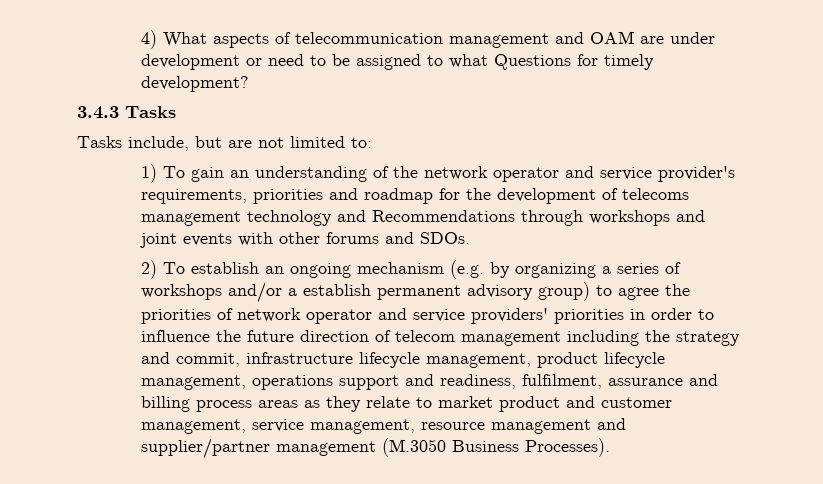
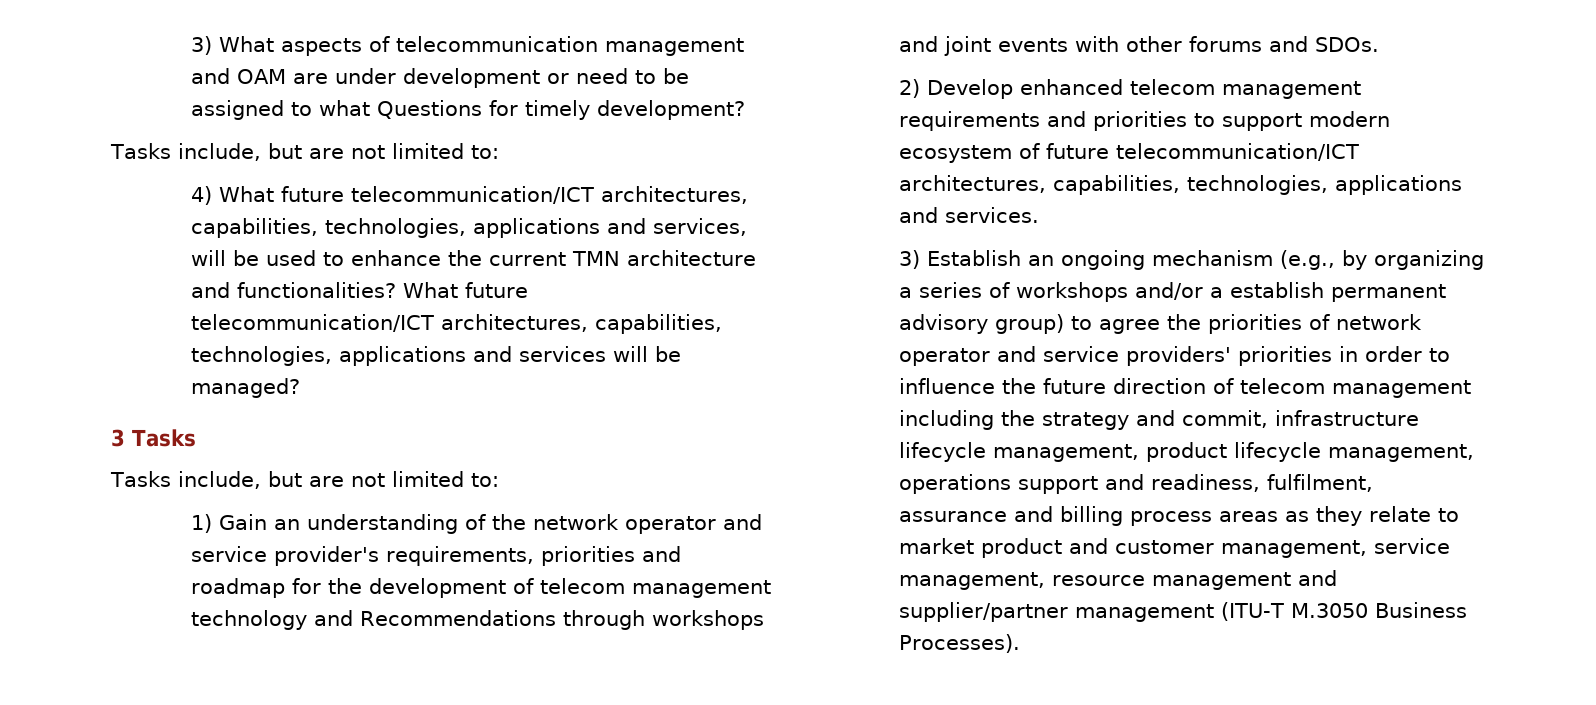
- 4) What aspects of telecommunication management and OAM are under development or need to be assigned to what Questions for timely development?
- 3.4.3 Tasks
+ 3) What aspects of telecommunication management and OAM are under development or need to be assigned to what Questions for timely development?
+ Tasks include, but are not limited to:
+ 4) What future telecommunication/ICT architectures, capabilities, technologies, applications and services, will be used to enhance the current TMN architecture and functionalities? What future telecommunication/ICT architectures, capabilities, technologies, applications and services will be managed?
+ 3 Tasks
- 1) To gain an understanding of the network operator and service provider's requirements, priorities and roadmap for the development of telecoms management technology and Recommendations through workshops and joint events with other forums and SDOs.
+ 1) Gain an understanding of the network operator and service provider's requirements, priorities and roadmap for the development of telecom management technology and Recommendations through workshops and joint events with other forums and SDOs.
- 2) To establish an ongoing mechanism (e.g. by organizing a series of workshops and/or a establish permanent advisory group) to agree the priorities of network operator and service providers' priorities in order to influence the future direction of telecom management including the strategy and commit, infrastructure lifecycle management, product lifecycle management, operations support and readiness, fulfilment, assurance and billing process areas as they relate to market product and customer management, service management, resource management and supplier/partner management (M.3050 Business Processes).
+ 2) Develop enhanced telecom management requirements and priorities to support modern ecosystem of future telecommunication/ICT architectures, capabilities, technologies, applications and services.
+ 3) Establish an ongoing mechanism (e.g., by organizing a series of workshops and/or a establish permanent advisory group) to agree the priorities of network operator and service providers' priorities in order to influence the future direction of telecom management including the strategy and commit, infrastructure lifecycle management, product lifecycle management, operations support and readiness, fulfilment, assurance and billing process areas as they relate to market product and customer management, service management, resource management and supplier/partner management (ITU-T M.3050 Business Processes).

